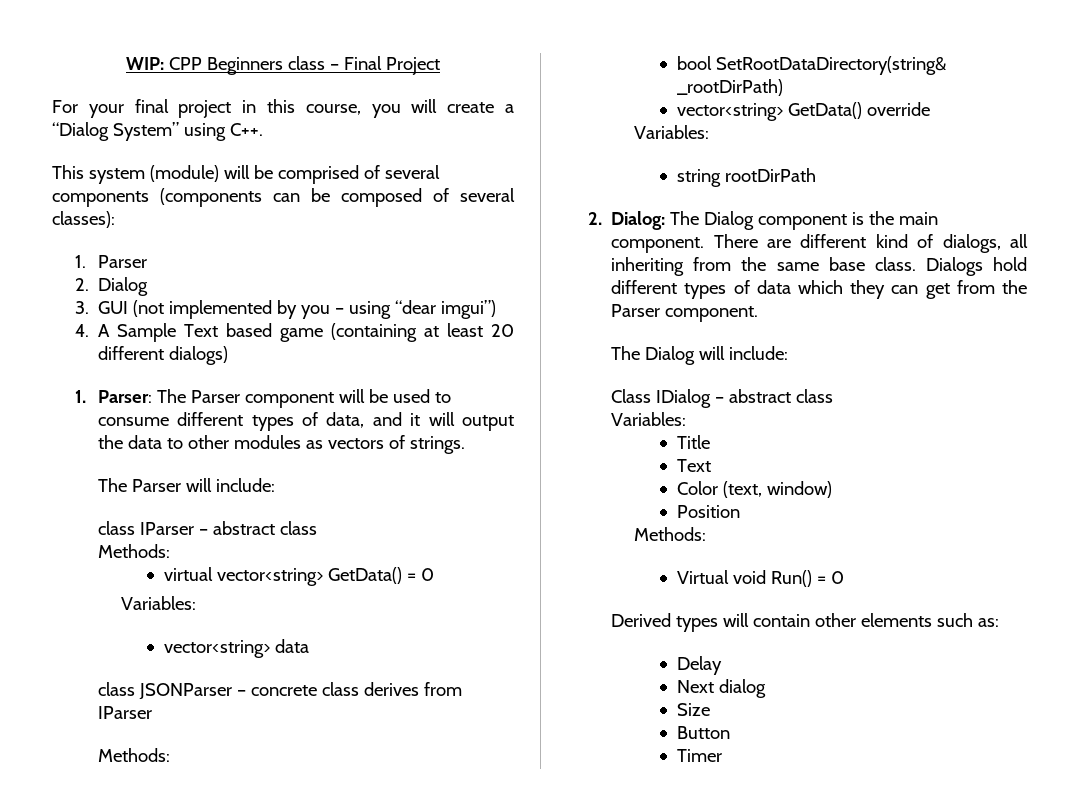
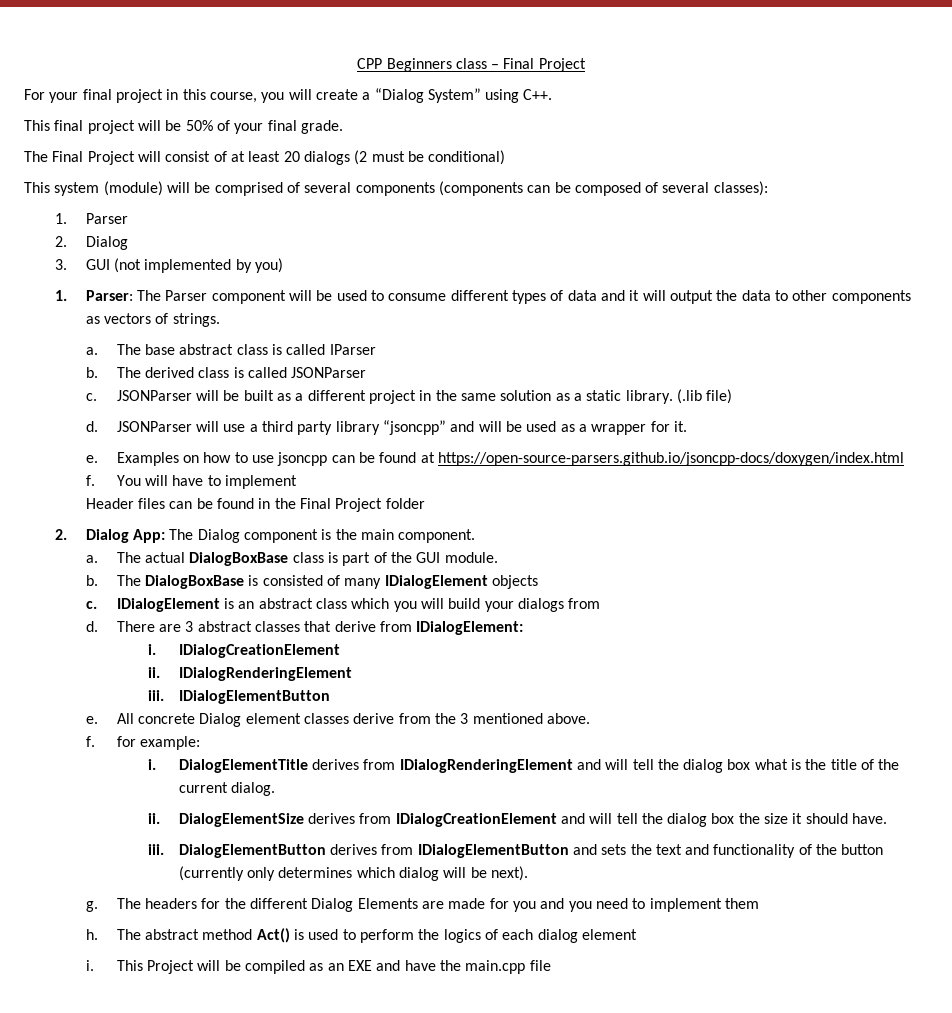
- WIP: CPP Beginners class – Final Project
+ CPP Beginners class – Final Project
+ This final project will be 50% of your final grade.
+ The Final Project will consist of at least 20 dialogs (2 must be conditional)
- 3. GUI (not implemented by you – using “dear imgui”)
- 4. A Sample Text based game (containing at least 20 different dialogs)
+ 3. GUI (not implemented by you)
- 1. Parser: The Parser component will be used to consume different types of data, and it will output the data to other modules as vectors of strings.
+ 1. Parser: The Parser component will be used to consume different types of data and it will output the data to other components as vectors of strings.
- The Parser will include:
- class IParser – abstract class
- Methods:
- virtual vector<string> GetData() = 0
- Variables:
- vector<string> data
- class JSONParser – concrete class derives from IParser
- Methods:
- bool SetRootDataDirectory(string& _rootDirPath)
- vector<string> GetData() override
- Variables:
- string rootDirPath
- 2. Dialog: The Dialog component is the main component. There are different kind of dialogs, all inheriting from the same base class. Dialogs hold different types of data which they can get from the Parser component.
- The Dialog will include:
- Class IDialog – abstract class
- Variables:
- Title
- Text
- Color (text, window)
- Position
- Methods:
- Virtual void Run() = 0
- Derived types will contain other elements such as:
- Delay
- Next dialog
- Size
- Button
- Timer
+ a. The base abstract class is called IParser
+ b. The derived class is called JSONParser
+ c. JSONParser will be built as a different project in the same solution as a static library. (.lib file)
+ d. JSONParser will use a third party library “jsoncpp” and will be used as a wrapper for it.
+ e. Examples on how to use jsoncpp can be found at https://open-source-parsers.github.io/jsoncpp-docs/doxygen/index.html
+ f. You will have to implement
+ Header files can be found in the Final Project folder
+ 2. Dialog App: The Dialog component is the main component.
+ a. The actual DialogBoxBase class is part of the GUI module.
+ b. The DialogBoxBase is consisted of many IDialogElement objects
+ c. IDialogElement is an abstract class which you will build your dialogs from
+ d. There are 3 abstract classes that derive from IDialogElement:
+ i. IDialogCreationElement
+ ii. IDialogRenderingElement
+ iii. IDialogElementButton
+ e. All concrete Dialog element classes derive from the 3 mentioned above.
+ f. for example:
+ i. DialogElementTitle derives from IDialogRenderingElement and will tell the dialog box what is the title of the current dialog.
+ ii. DialogElementSize derives from IDialogCreationElement and will tell the dialog box the size it should have.
+ iii. DialogElementButton derives from IDialogElementButton and sets the text and functionality of the button (currently only determines which dialog will be next).
+ g. The headers for the different Dialog Elements are made for you and you need to implement them
+ h. The abstract method Act() is used to perform the logics of each dialog element
+ i. This Project will be compiled as an EXE and have the main.cpp file

